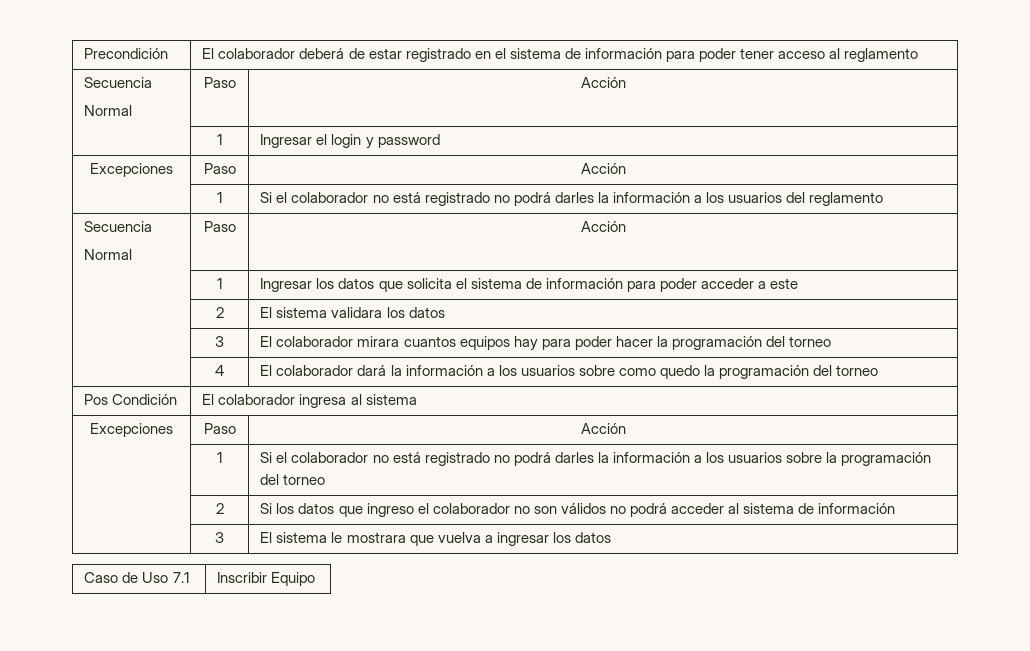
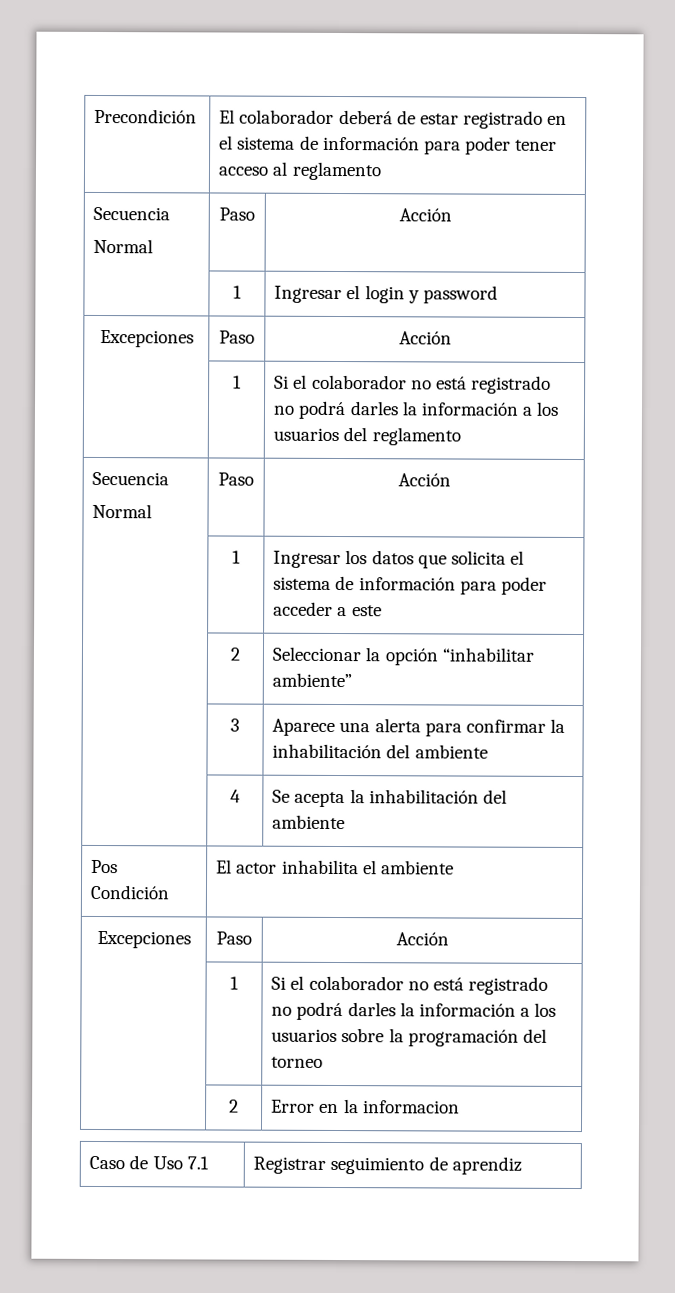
- | 2 | El sistema validara los datos
- | 3 | El colaborador mirara cuantos equipos hay para poder hacer la programación del torneo
- | 4 | El colaborador dará la información a los usuarios sobre como quedo la programación del torneo
+ | 2 | Seleccionar la opción “inhabilitar ambiente”
+ | 3 | Aparece una alerta para confirmar la inhabilitación del ambiente
+ | 4 | Se acepta la inhabilitación del ambiente
- Pos Condición | El colaborador ingresa al sistema
+ Pos Condición | El actor inhabilita el ambiente
- | 2 | Si los datos que ingreso el colaborador no son válidos no podrá acceder al sistema de información
- | 3 | El sistema le mostrara que vuelva a ingresar los datos
+ | 2 | Error en la informacion
- Caso de Uso 7.1 | Inscribir Equipo
+ Caso de Uso 7.1 | Registrar seguimiento de aprendiz

